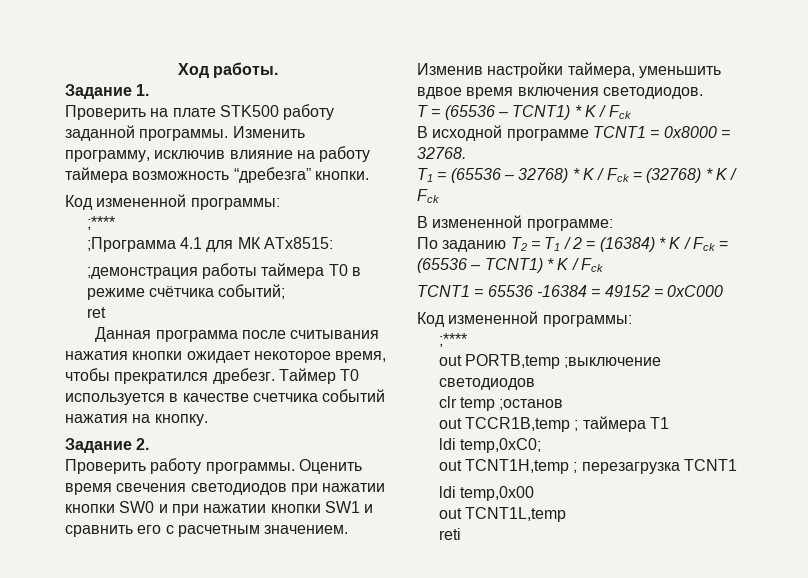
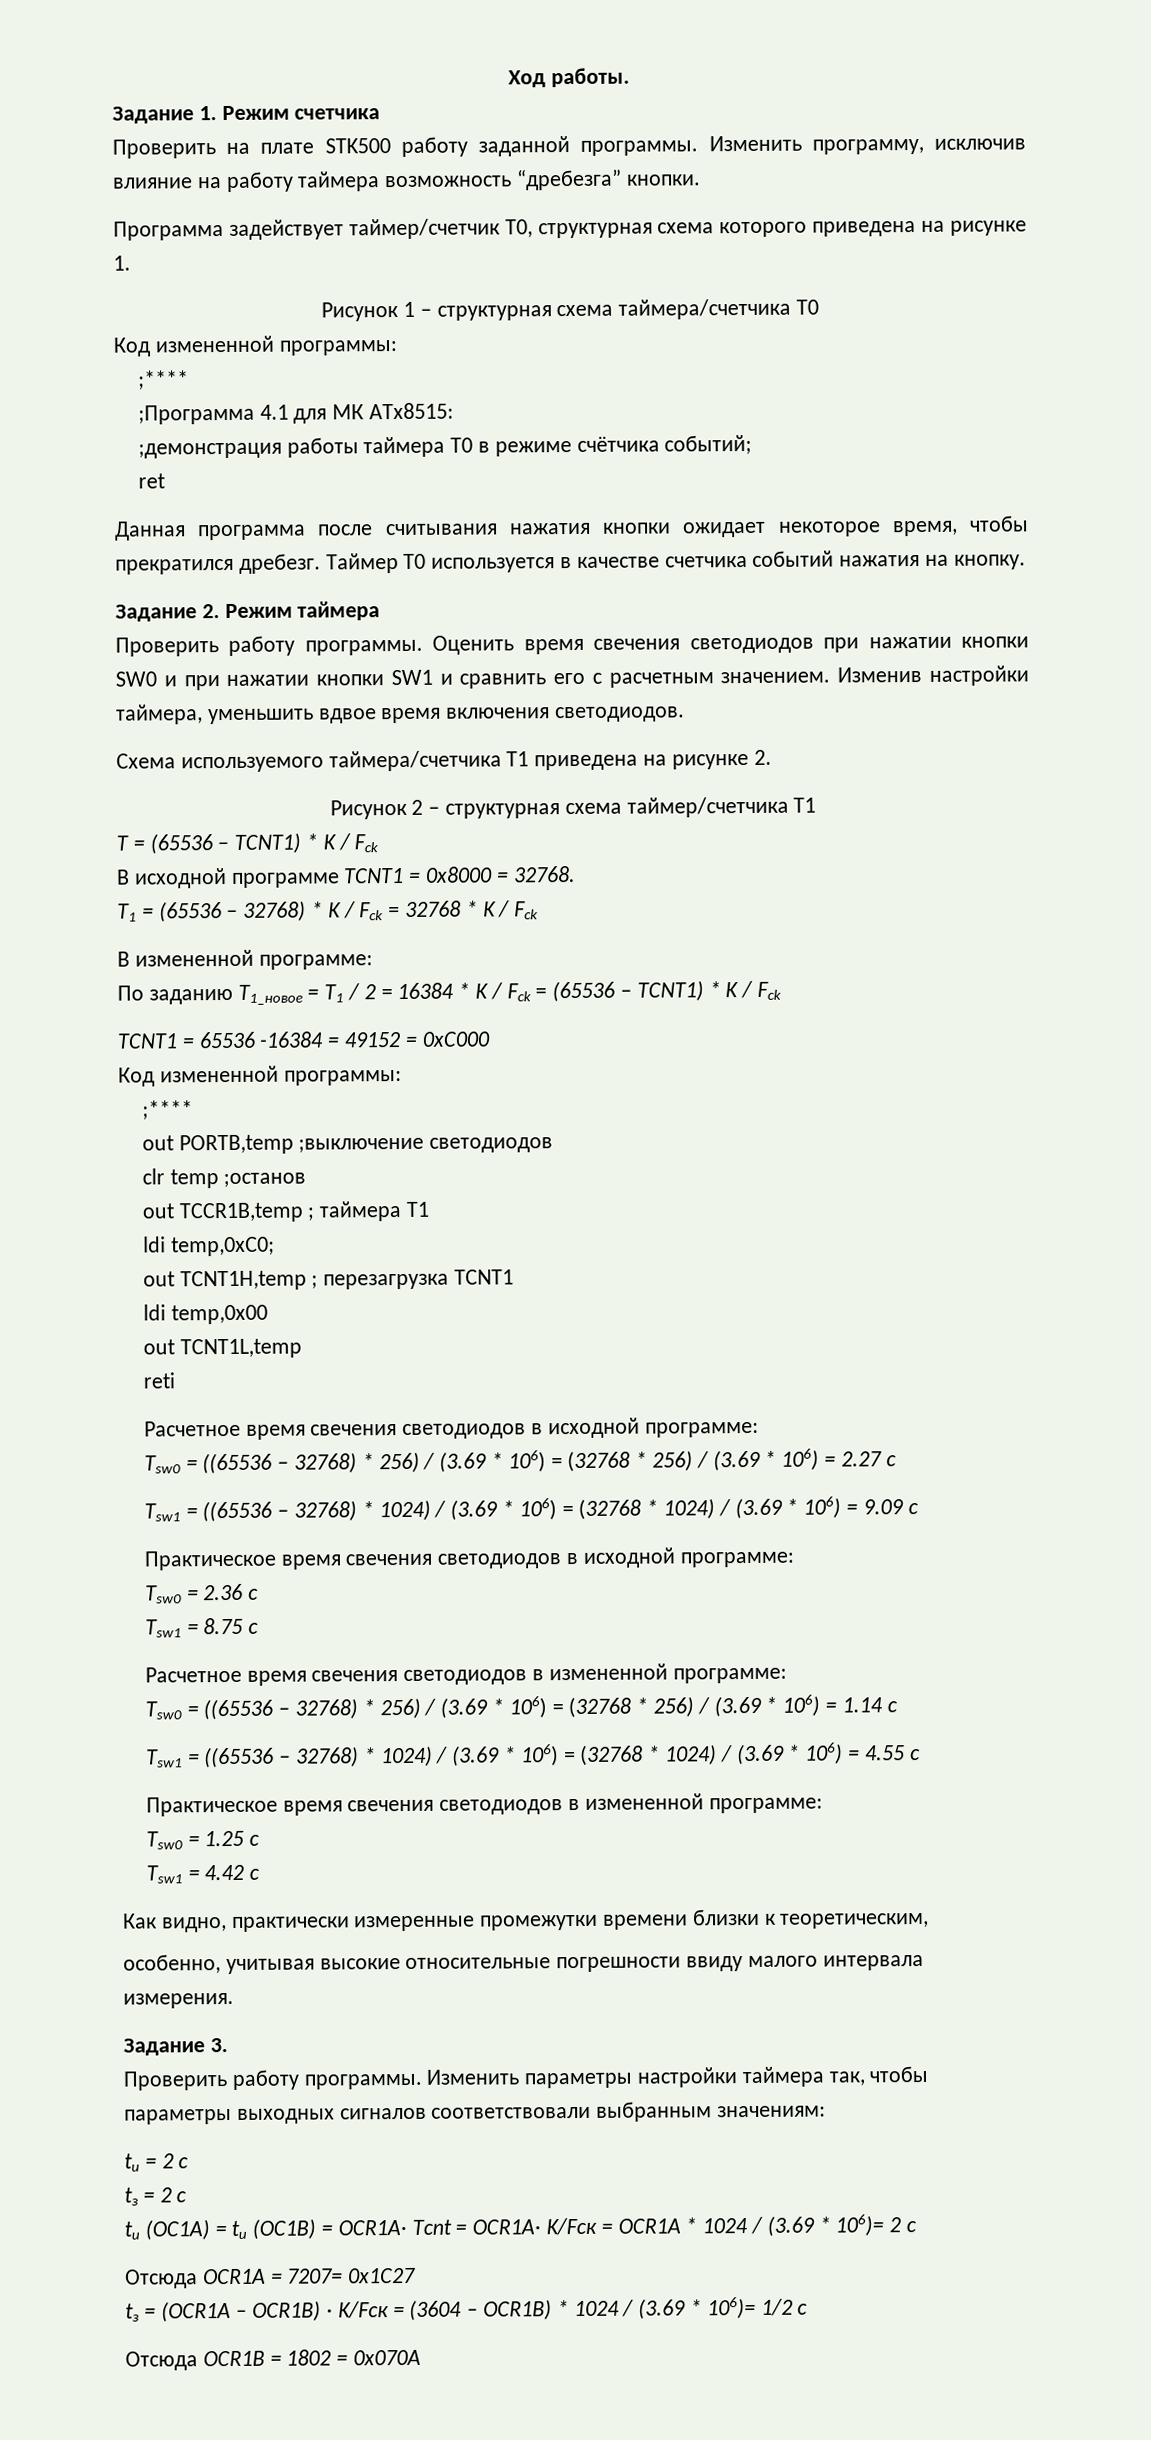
- Задание 1.
+ Задание 1. Режим счетчика
+ Программа задействует таймер/счетчик T0, структурная схема которого приведена на рисунке 1.
+ Рисунок 1 – структурная схема таймера/счетчика Т0
- Задание 2.
+ Задание 2. Режим таймера
+ Схема используемого таймера/счетчика T1 приведена на рисунке 2.
+ Рисунок 2 – структурная схема таймер/счетчика Т1
- T1 = (65536 – 32768) * K / Fck = (32768) * K / Fck
+ T1 = (65536 – 32768) * K / Fck = 32768 * K / Fck
- По заданию T2 = T1 / 2 = (16384) * K / Fck = (65536 – TCNT1) * K / Fck
+ По заданию T1_новое = T1 / 2 = 16384 * K / Fck = (65536 – TCNT1) * K / Fck
+ Расчетное время свечения светодиодов в исходной программе:
+ Tsw0 = ((65536 – 32768) * 256) / (3.69 * 106) = (32768 * 256) / (3.69 * 106) = 2.27 c
+ Tsw1 = ((65536 – 32768) * 1024) / (3.69 * 106) = (32768 * 1024) / (3.69 * 106) = 9.09 c
+ Практическое время свечения светодиодов в исходной программе:
+ Tsw0 = 2.36 с
+ Tsw1 = 8.75 с
+ Расчетное время свечения светодиодов в измененной программе:
+ Tsw0 = ((65536 – 32768) * 256) / (3.69 * 106) = (32768 * 256) / (3.69 * 106) = 1.14 c
+ Tsw1 = ((65536 – 32768) * 1024) / (3.69 * 106) = (32768 * 1024) / (3.69 * 106) = 4.55 с
+ Практическое время свечения светодиодов в измененной программе:
+ Tsw0 = 1.25 с
+ Tsw1 = 4.42 с
+ Как видно, практически измеренные промежутки времени близки к теоретическим,
+ особенно, учитывая высокие относительные погрешности ввиду малого интервала измерения.
+ Задание 3.
+ Проверить работу программы. Изменить параметры настройки таймера так, чтобы параметры выходных сигналов соответствовали выбранным значениям:
+ tи = 2 c
+ tз = 2 c
+ tи (OC1A) = tи (OC1B) = OCR1A· Tcnt = OCR1A· K/Fcк = OCR1A * 1024 / (3.69 * 106)= 2 с
+ Отсюда OCR1A = 7207= 0x1C27
+ tз = (OCR1A ‒ OCR1B) · K/Fcк = (3604 ‒ OCR1B) * 1024 / (3.69 * 106)= 1/2 с
+ Отсюда OCR1B = 1802 = 0x070A

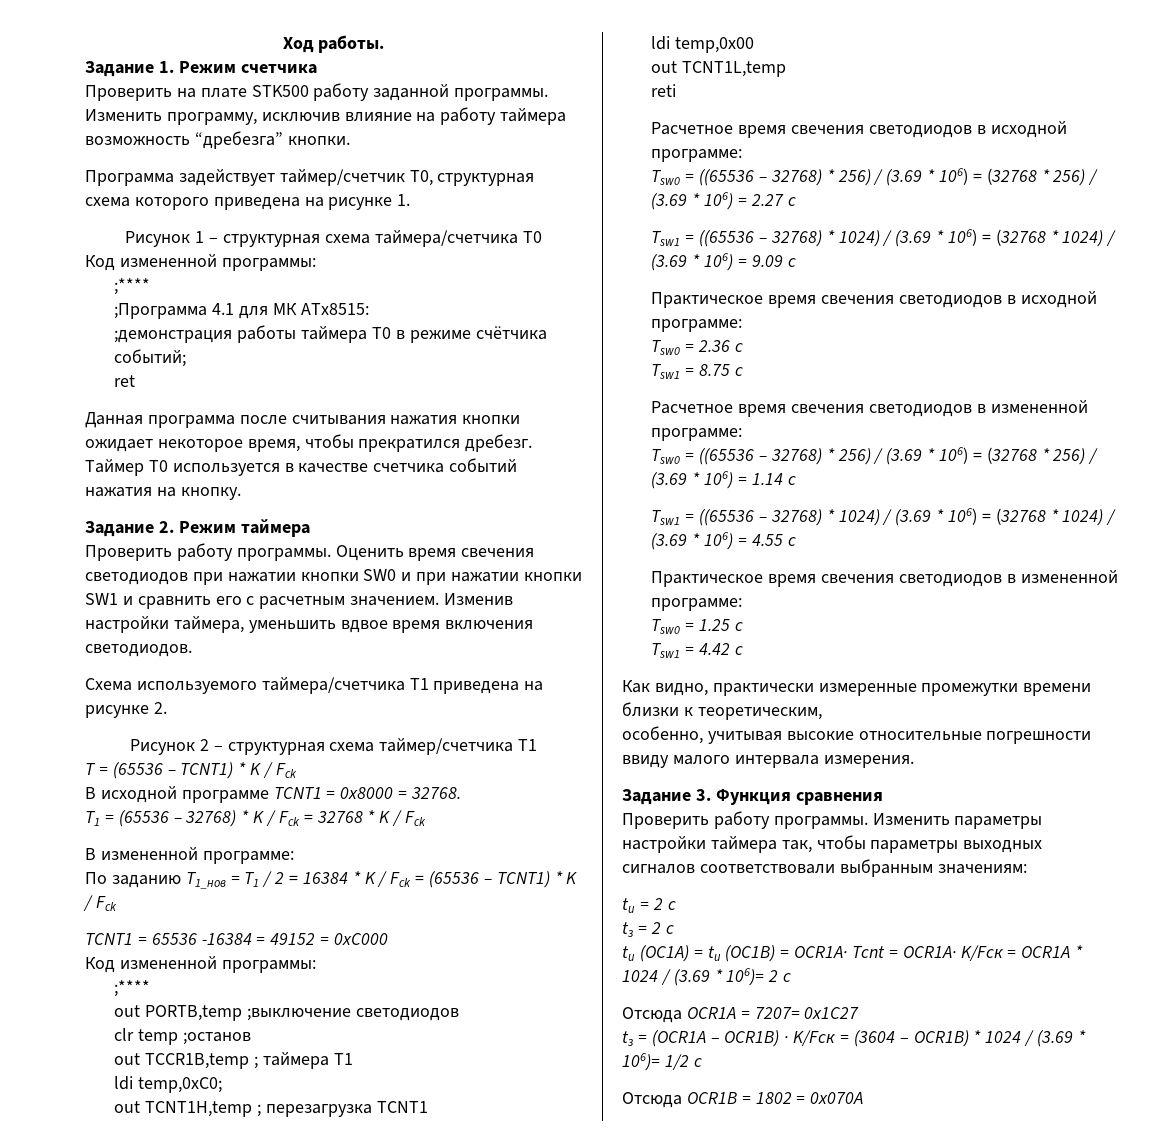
- По заданию T1_новое = T1 / 2 = 16384 * K / Fck = (65536 – TCNT1) * K / Fck
+ По заданию T1_нов = T1 / 2 = 16384 * K / Fck = (65536 – TCNT1) * K / Fck
- Задание 3.
+ Задание 3. Функция сравнения

